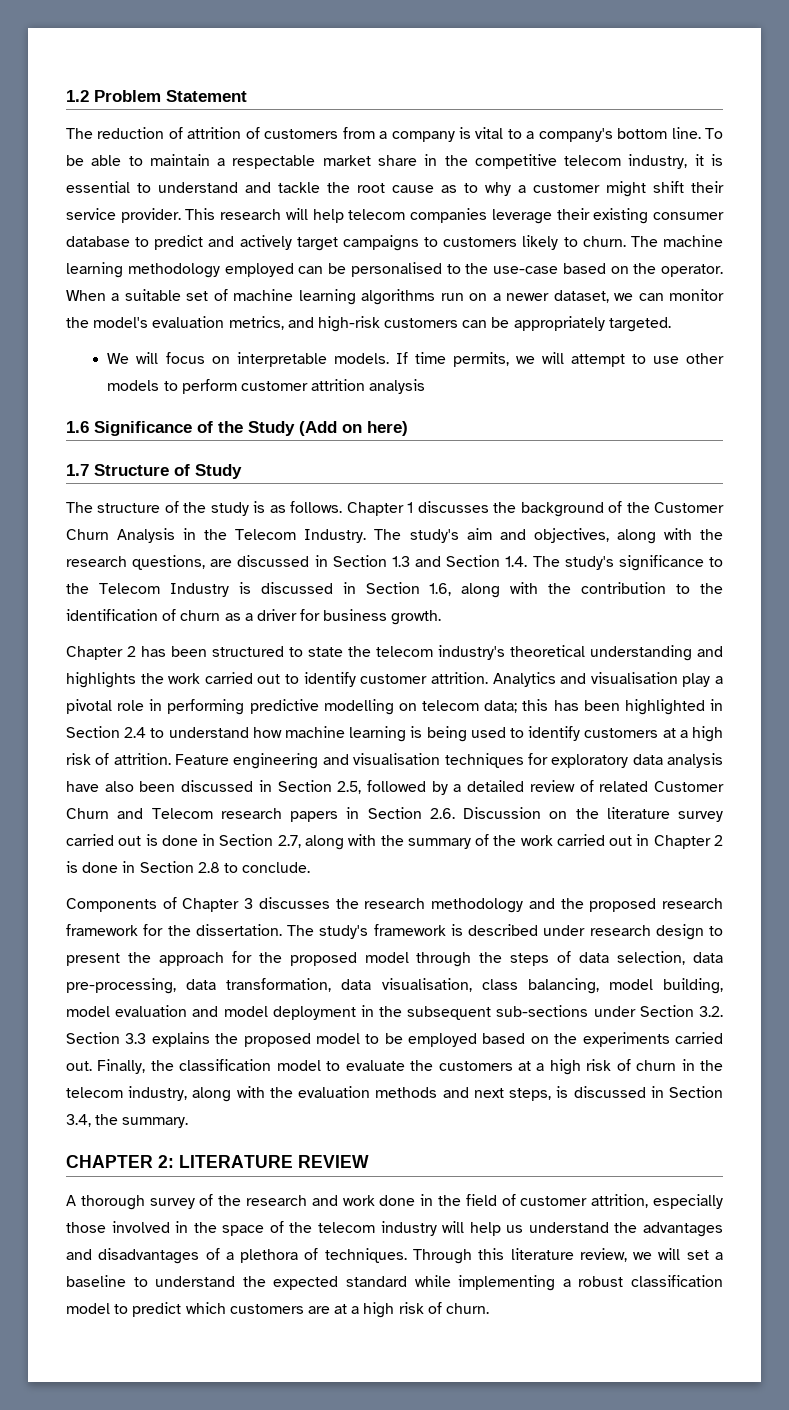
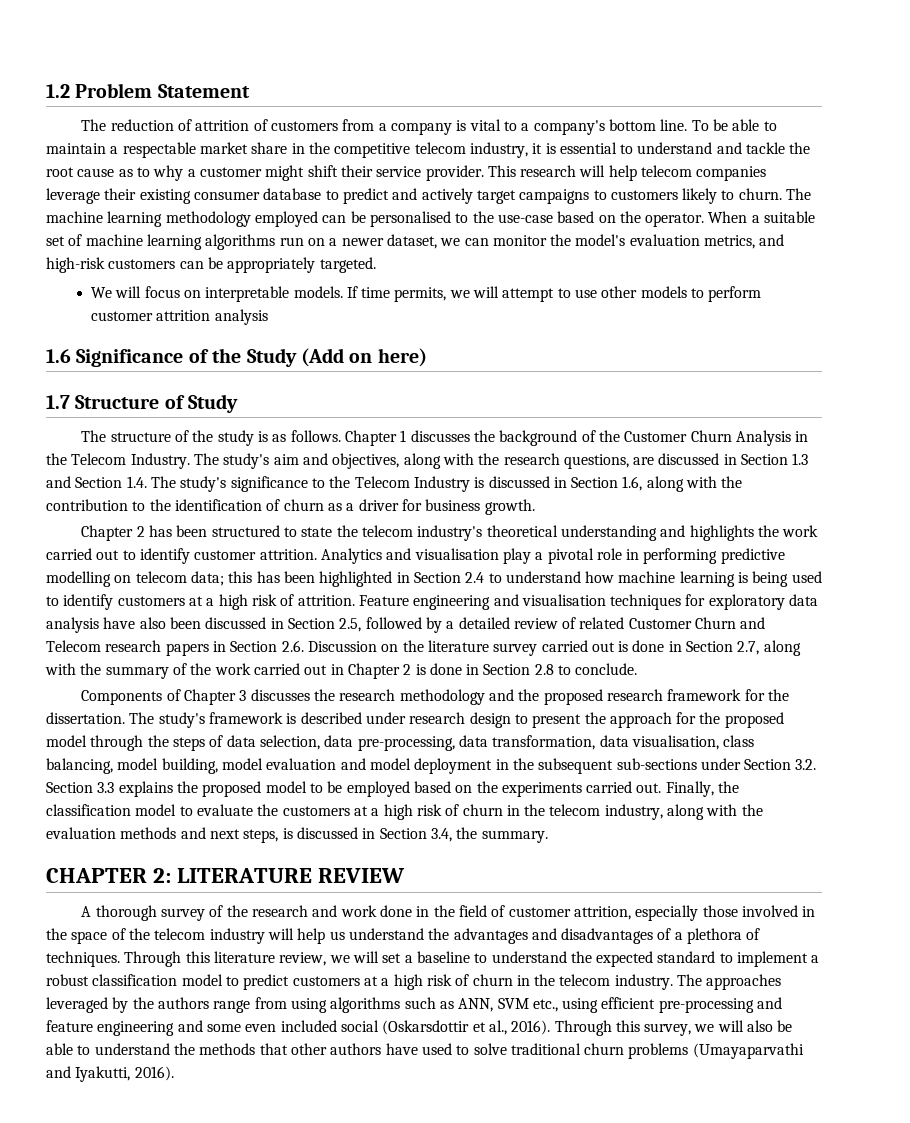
- Through this literature review, we will set a baseline to understand the expected standard while implementing a robust classification model to predict which customers are at a high risk of churn.
+ Through this literature review, we will set a baseline to understand the expected standard to implement a robust classification model to predict customers at a high risk of churn in the telecom industry. The approaches leveraged by the authors range from using algorithms such as ANN, SVM etc., using efficient pre-processing and feature engineering and some even included social (Oskarsdottir et al., 2016). Through this survey, we will also be able to understand the methods that other authors have used to solve traditional churn problems (Umayaparvathi and Iyakutti, 2016).

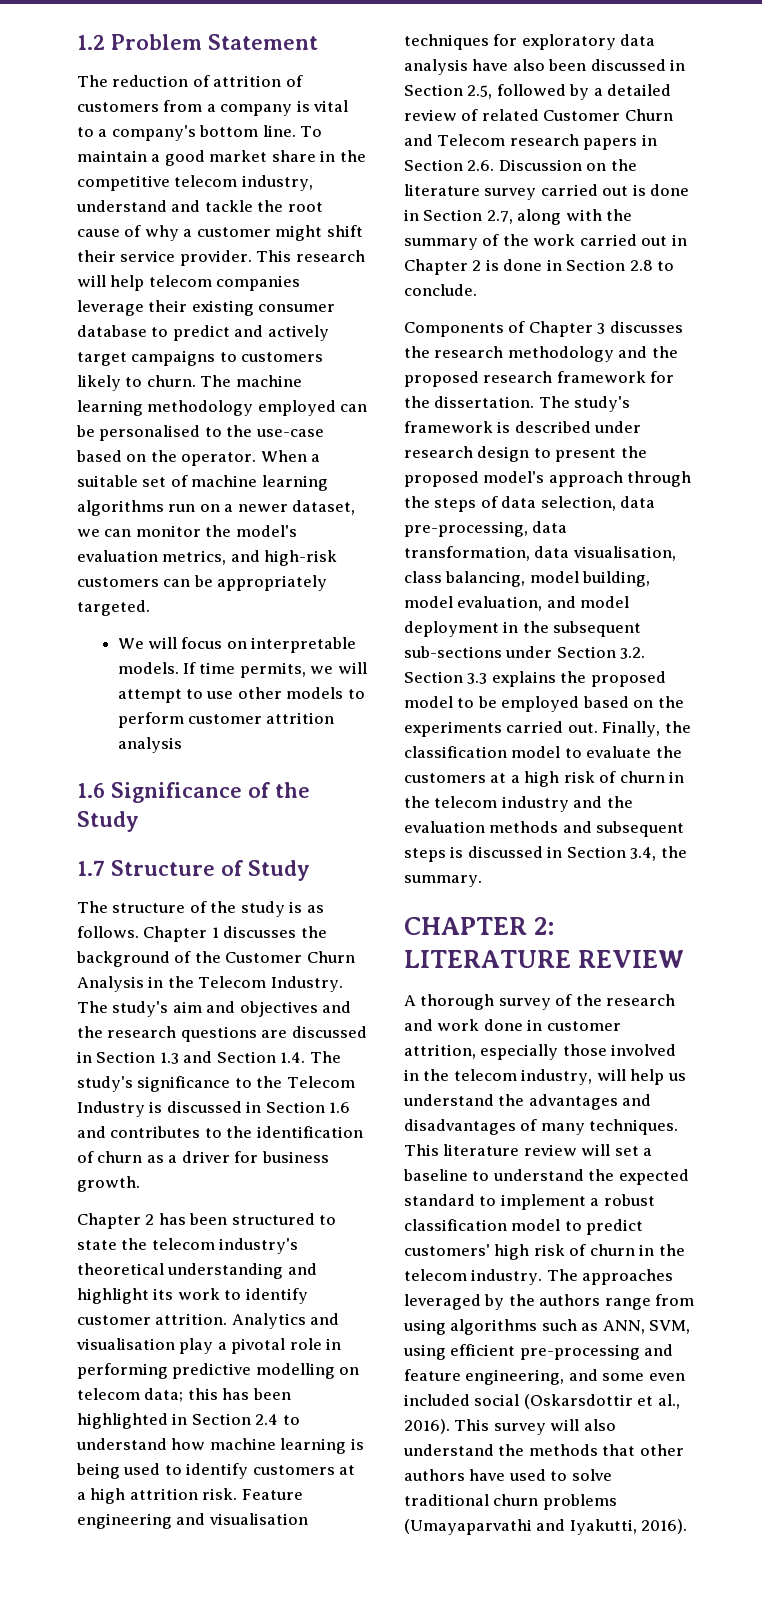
- To be able to maintain a respectable market share in the competitive telecom industry, it is essential to understand and tackle the root cause as to why a customer might shift their service provider.
+ To maintain a good market share in the competitive telecom industry, understand and tackle the root cause of why a customer might shift their service provider.
- 1.6 Significance of the Study (Add on here)
+ 1.6 Significance of the Study
- The study's aim and objectives, along with the research questions, are discussed in Section 1.3 and Section 1.4. The study's significance to the Telecom Industry is discussed in Section 1.6, along with the contribution to the identification of churn as a driver for business growth.
+ The study's aim and objectives and the research questions are discussed in Section 1.3 and Section 1.4. The study's significance to the Telecom Industry is discussed in Section 1.6 and contributes to the identification of churn as a driver for business growth.
- Chapter 2 has been structured to state the telecom industry's theoretical understanding and highlights the work carried out to identify customer attrition.
+ Chapter 2 has been structured to state the telecom industry's theoretical understanding and highlight its work to identify customer attrition.
- Analytics and visualisation play a pivotal role in performing predictive modelling on telecom data; this has been highlighted in Section 2.4 to understand how machine learning is being used to identify customers at a high risk of attrition.
+ Analytics and visualisation play a pivotal role in performing predictive modelling on telecom data; this has been highlighted in Section 2.4 to understand how machine learning is being used to identify customers at a high attrition risk.
- The study's framework is described under research design to present the approach for the proposed model through the steps of data selection, data pre-processing, data transformation, data visualisation, class balancing, model building, model evaluation and model deployment in the subsequent sub-sections under Section 3.2. Section 3.3 explains the proposed model to be employed based on the experiments carried out.
+ The study's framework is described under research design to present the proposed model's approach through the steps of data selection, data pre-processing, data transformation, data visualisation, class balancing, model building, model evaluation, and model deployment in the subsequent sub-sections under Section 3.2. Section 3.3 explains the proposed model to be employed based on the experiments carried out.
- Finally, the classification model to evaluate the customers at a high risk of churn in the telecom industry, along with the evaluation methods and next steps, is discussed in Section 3.4, the summary.
+ Finally, the classification model to evaluate the customers at a high risk of churn in the telecom industry and the evaluation methods and subsequent steps is discussed in Section 3.4, the summary.
- A thorough survey of the research and work done in the field of customer attrition, especially those involved in the space of the telecom industry will help us understand the advantages and disadvantages of a plethora of techniques. Through this literature review, we will set a baseline to understand the expected standard to implement a robust classification model to predict customers at a high risk of churn in the telecom industry.
+ A thorough survey of the research and work done in customer attrition, especially those involved in the telecom industry, will help us understand the advantages and disadvantages of many techniques. This literature review will set a baseline to understand the expected standard to implement a robust classification model to predict customers' high risk of churn in the telecom industry.
- The approaches leveraged by the authors range from using algorithms such as ANN, SVM etc., using efficient pre-processing and feature engineering and some even included social (Oskarsdottir et al., 2016).
+ The approaches leveraged by the authors range from using algorithms such as ANN, SVM, using efficient pre-processing and feature engineering, and some even included social (Oskarsdottir et al., 2016).
- Through this survey, we will also be able to understand the methods that other authors have used to solve traditional churn problems (Umayaparvathi and Iyakutti, 2016).
+ This survey will also understand the methods that other authors have used to solve traditional churn problems (Umayaparvathi and Iyakutti, 2016).

